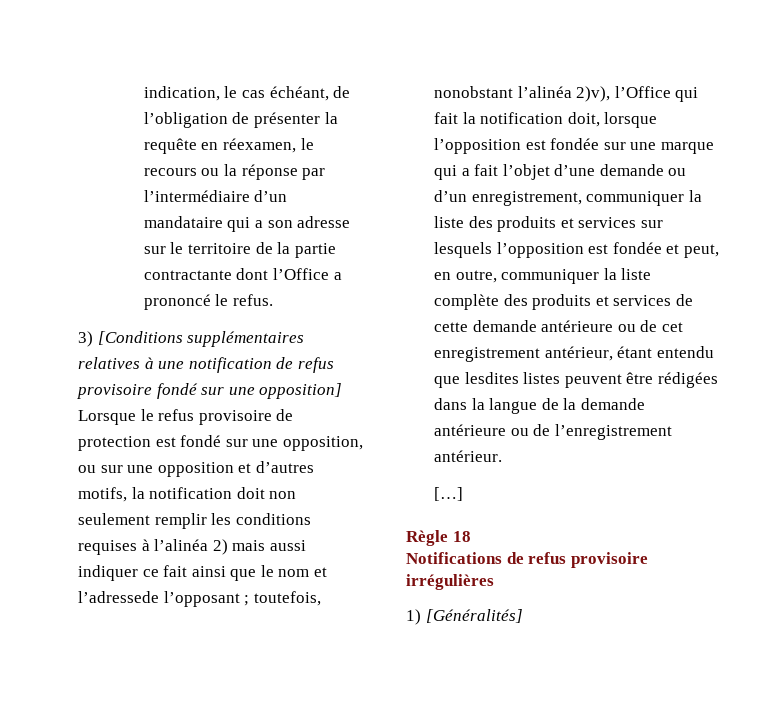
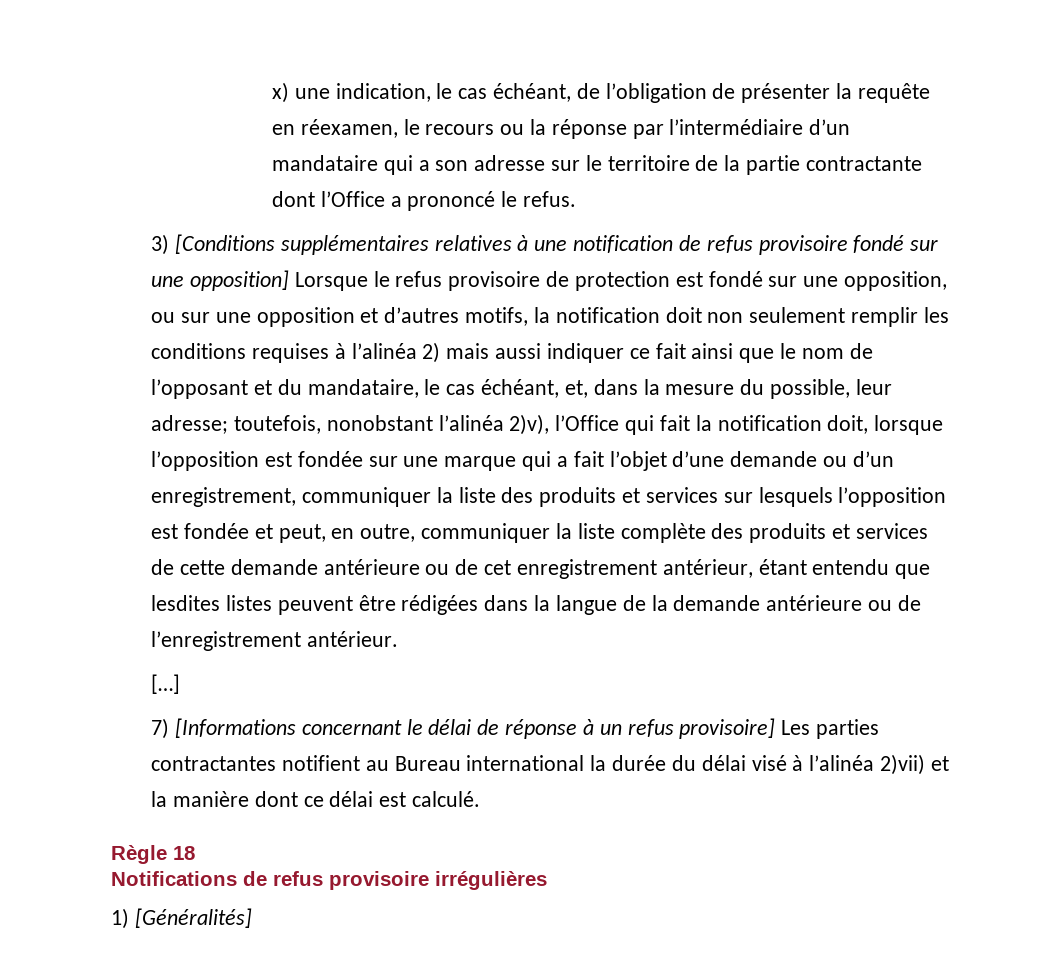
- indication, le cas échéant, de l’obligation de présenter la requête en réexamen, le recours ou la réponse par l’intermédiaire d’un mandataire qui a son adresse sur le territoire de la partie contractante dont l’Office a prononcé le refus.
+ x) une indication, le cas échéant, de l’obligation de présenter la requête en réexamen, le recours ou la réponse par l’intermédiaire d’un mandataire qui a son adresse sur le territoire de la partie contractante dont l’Office a prononcé le refus.
- 3) [Conditions supplémentaires relatives à une notification de refus provisoire fondé sur une opposition] Lorsque le refus provisoire de protection est fondé sur une opposition, ou sur une opposition et d’autres motifs, la notification doit non seulement remplir les conditions requises à l’alinéa 2) mais aussi indiquer ce fait ainsi que le nom et l’adressede l’opposant ;
+ 3) [Conditions supplémentaires relatives à une notification de refus provisoire fondé sur une opposition] Lorsque le refus provisoire de protection est fondé sur une opposition, ou sur une opposition et d’autres motifs, la notification doit non seulement remplir les conditions requises à l’alinéa 2) mais aussi indiquer ce fait ainsi que le nom de l’opposant et du mandataire, le cas échéant, et, dans la mesure du possible, leur adresse;
+ 7) [Informations concernant le délai de réponse à un refus provisoire] Les parties contractantes notifient au Bureau international la durée du délai visé à l’alinéa 2)vii) et la manière dont ce délai est calculé.

